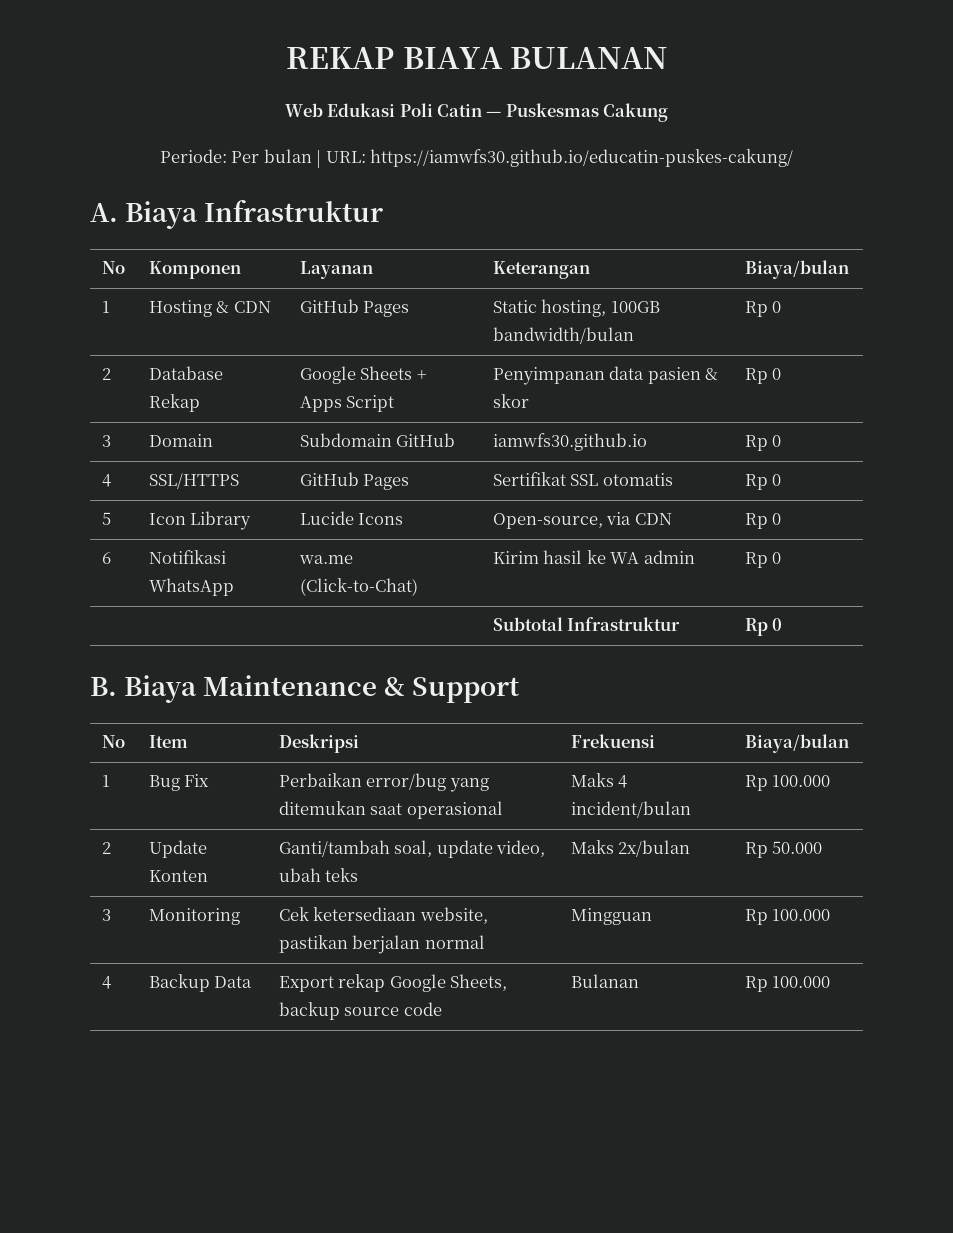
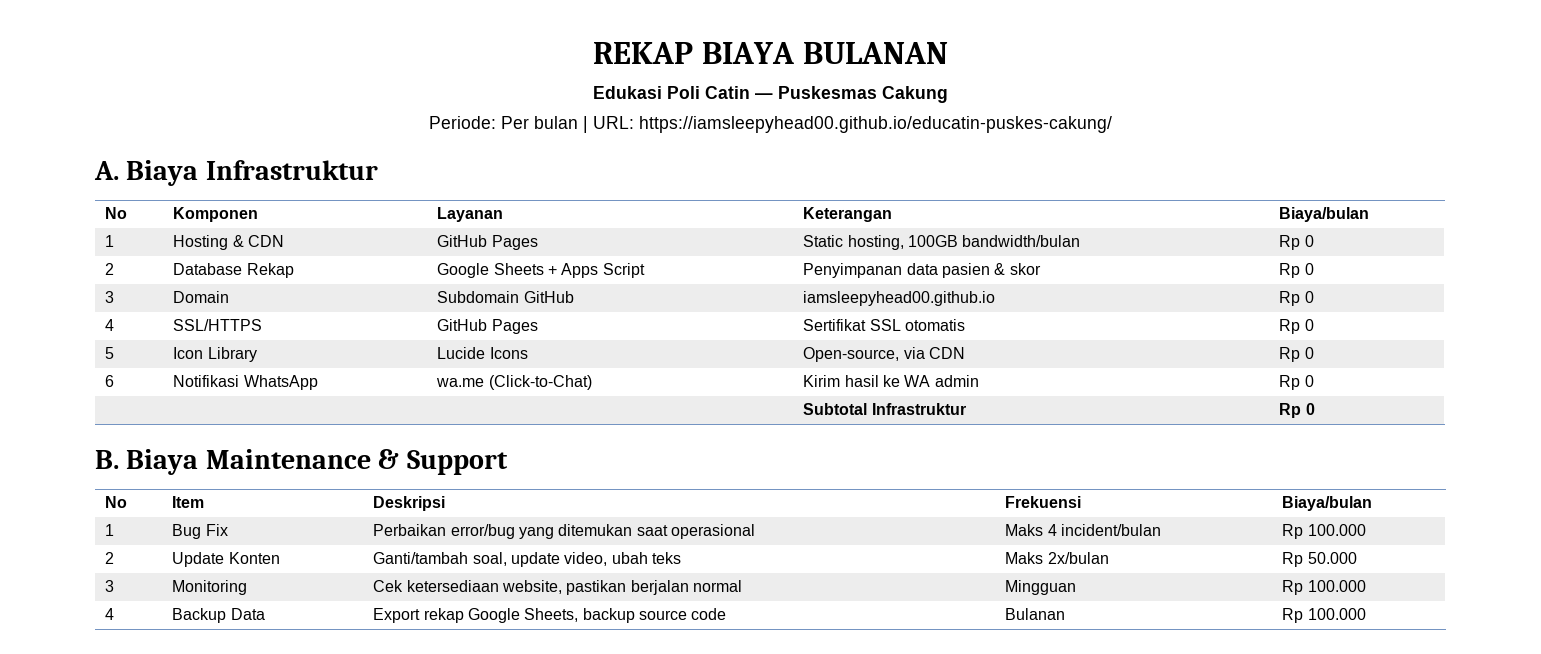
- Web Edukasi Poli Catin — Puskesmas Cakung
+ Edukasi Poli Catin — Puskesmas Cakung
- Periode: Per bulan | URL: https://iamwfs30.github.io/educatin-puskes-cakung/
+ Periode: Per bulan | URL: https://iamsleepyhead00.github.io/educatin-puskes-cakung/
- 3 | Domain | Subdomain GitHub | iamwfs30.github.io | Rp 0
+ 3 | Domain | Subdomain GitHub | iamsleepyhead00.github.io | Rp 0

